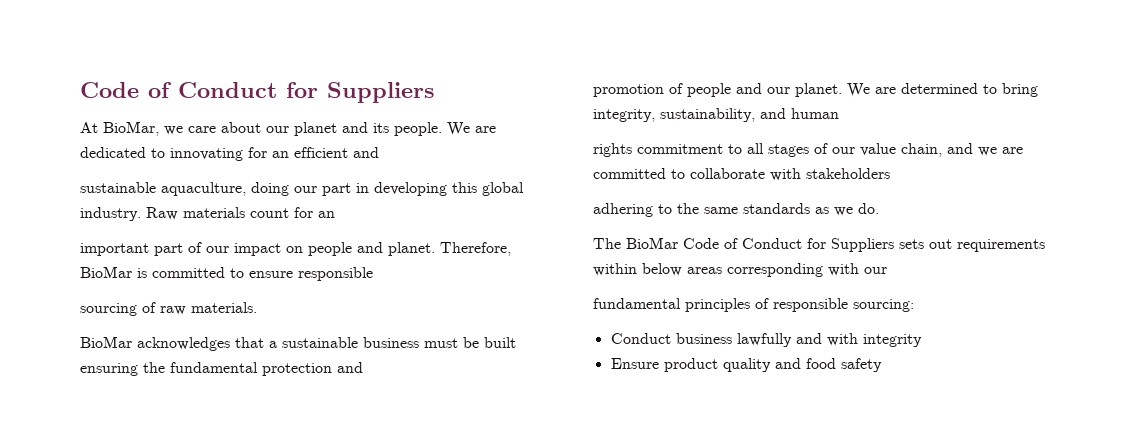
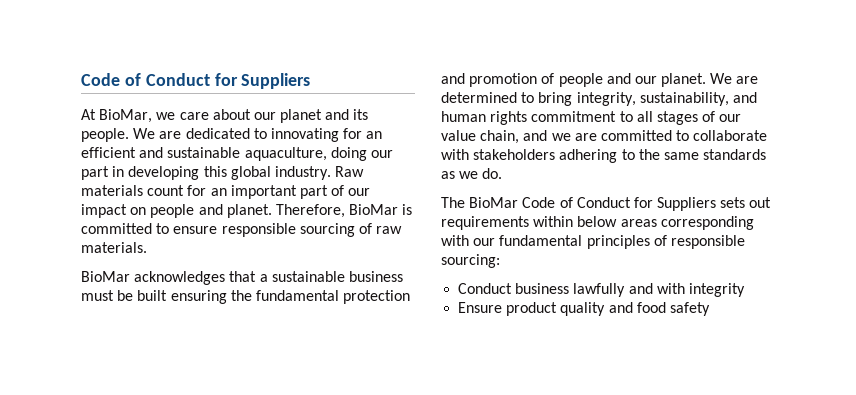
- We are dedicated to innovating for an efficient and
- sustainable aquaculture, doing our part in developing this global industry.
+ We are dedicated to innovating for an efficient and sustainable aquaculture, doing our part in developing this global industry.
- Raw materials count for an
- important part of our impact on people and planet.
+ Raw materials count for an important part of our impact on people and planet.
- Therefore, BioMar is committed to ensure responsible
- sourcing of raw materials.
+ Therefore, BioMar is committed to ensure responsible sourcing of raw materials.
- BioMar acknowledges that a sustainable business must be built ensuring the fundamental protection and
- promotion of people and our planet.
+ BioMar acknowledges that a sustainable business must be built ensuring the fundamental protection and promotion of people and our planet.
- We are determined to bring integrity, sustainability, and human
- rights commitment to all stages of our value chain, and we are committed to collaborate with stakeholders
- adhering to the same standards as we do.
+ We are determined to bring integrity, sustainability, and human rights commitment to all stages of our value chain, and we are committed to collaborate with stakeholders adhering to the same standards as we do.
- The BioMar Code of Conduct for Suppliers sets out requirements within below areas corresponding with our
- fundamental principles of responsible sourcing:
+ The BioMar Code of Conduct for Suppliers sets out requirements within below areas corresponding with our fundamental principles of responsible sourcing:

